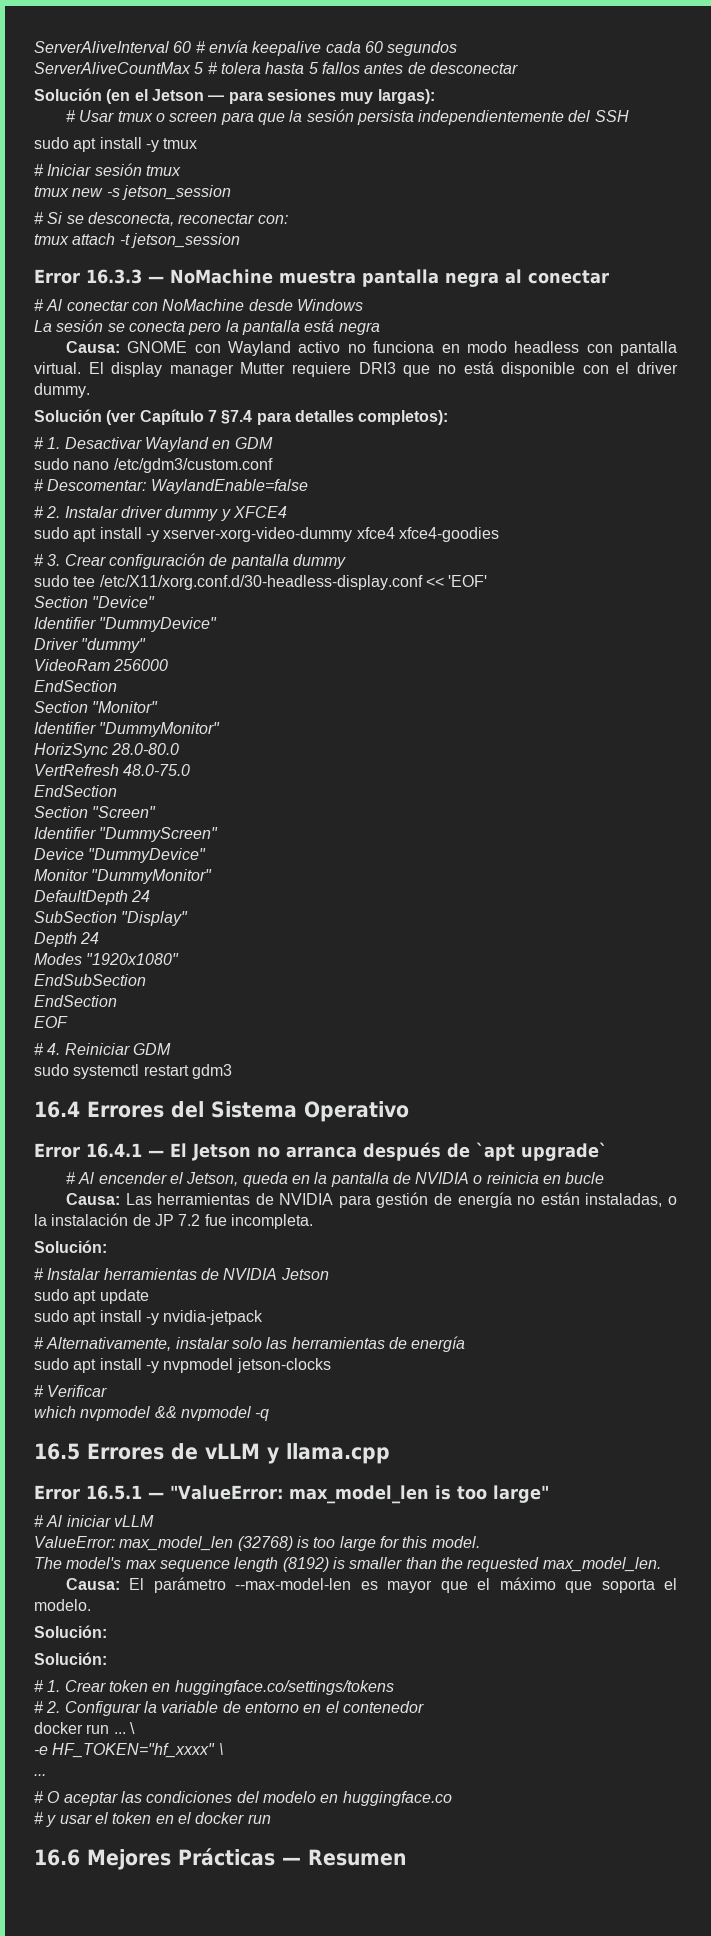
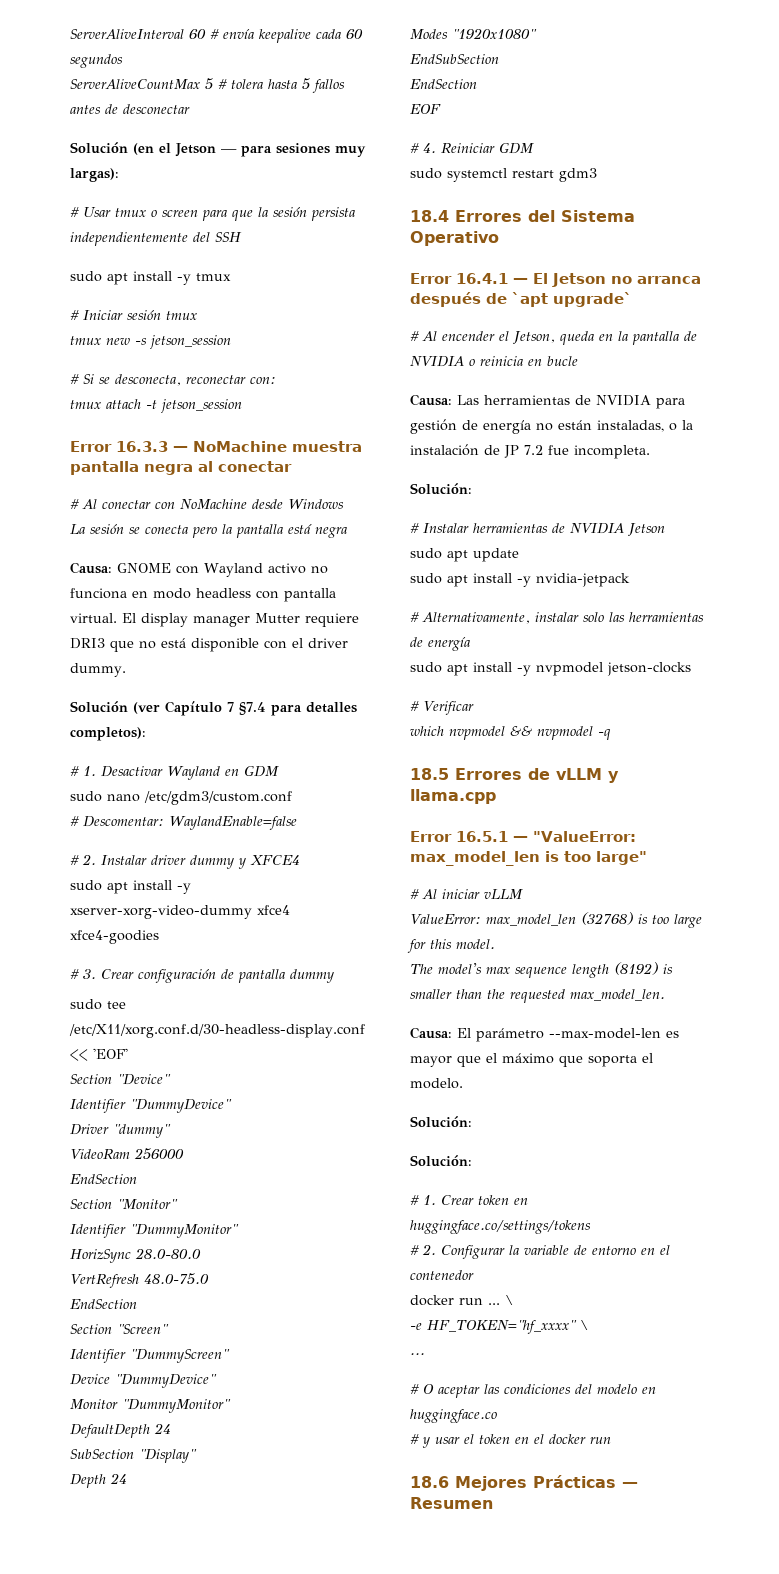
- 16.4 Errores del Sistema Operativo
+ 18.4 Errores del Sistema Operativo
- 16.5 Errores de vLLM y llama.cpp
+ 18.5 Errores de vLLM y llama.cpp
- 16.6 Mejores Prácticas — Resumen
+ 18.6 Mejores Prácticas — Resumen

